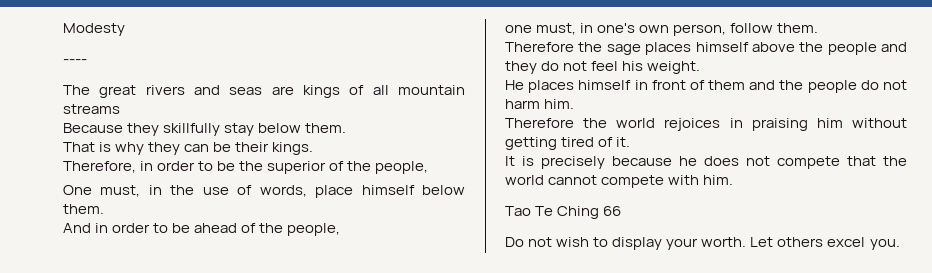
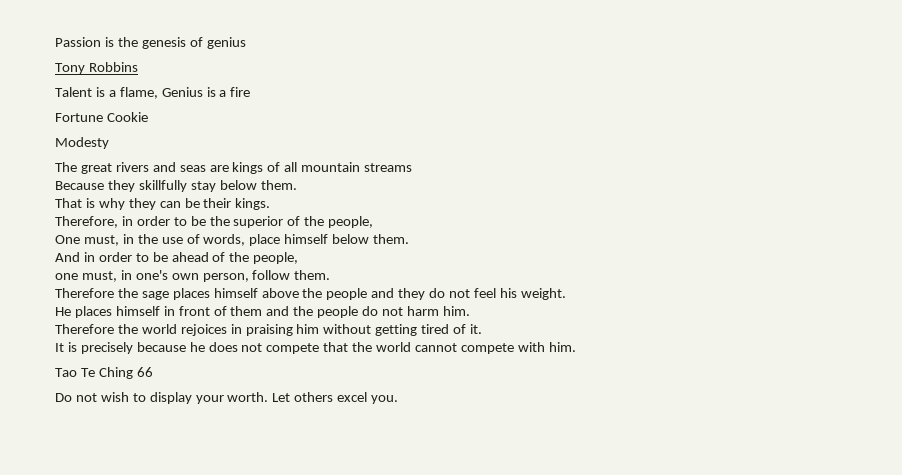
+ Passion is the genesis of genius
+ Tony Robbins
+ Talent is a flame, Genius is a fire
+ Fortune Cookie
- ----

